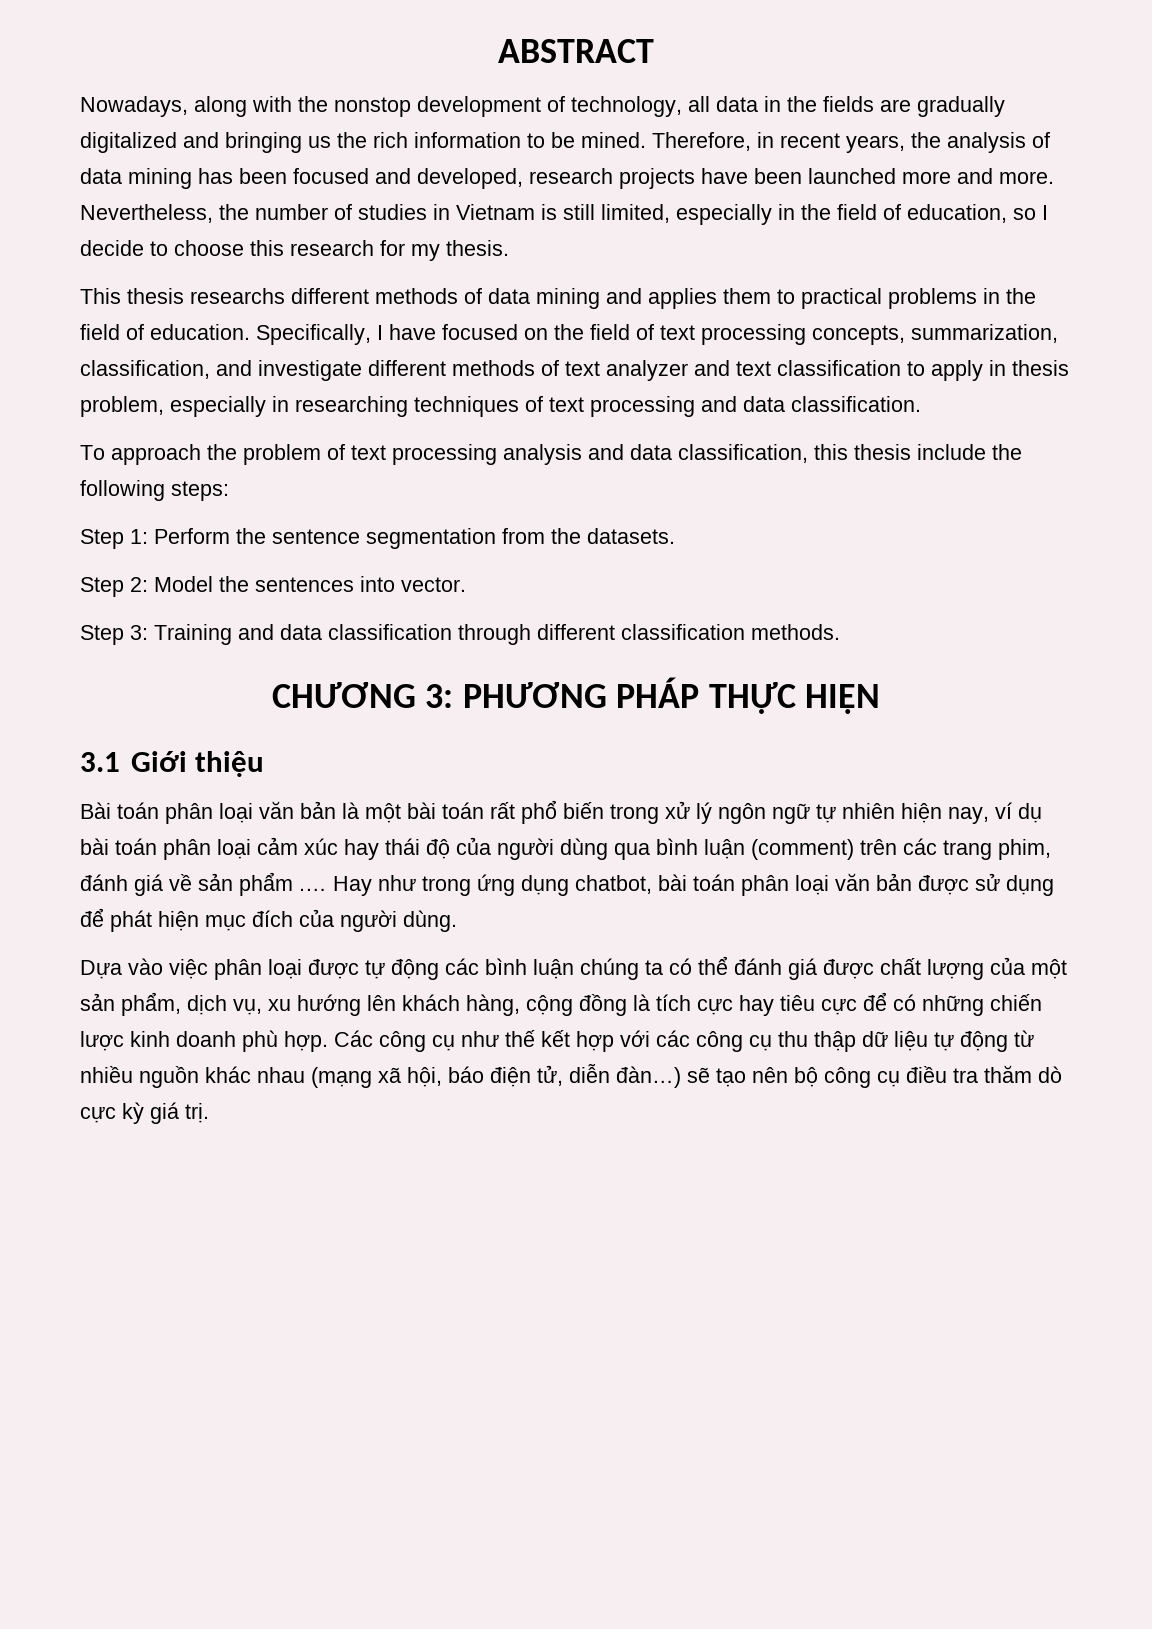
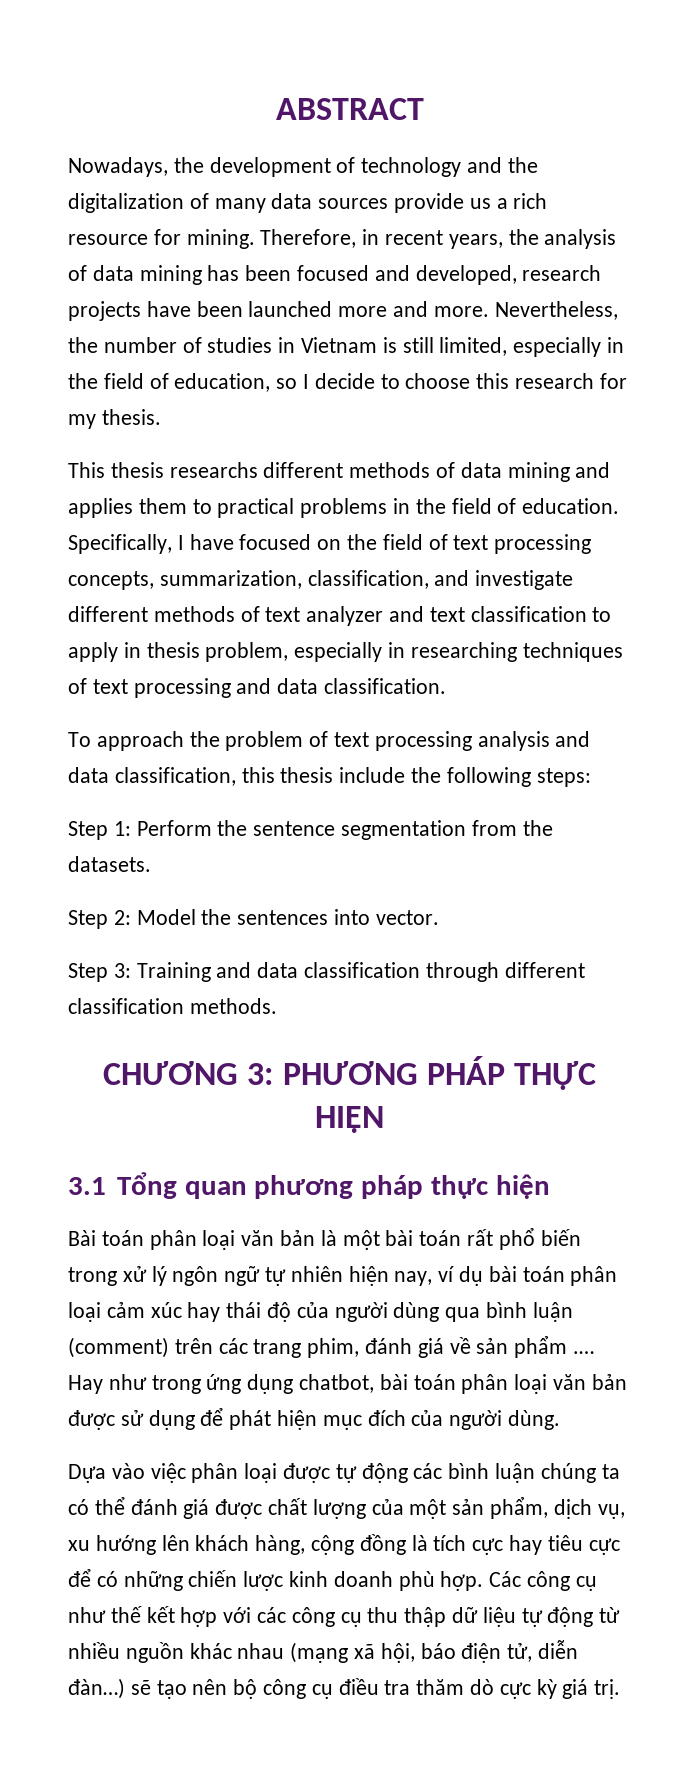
- Nowadays, along with the nonstop development of technology, all data in the fields are gradually digitalized and bringing us the rich information to be mined.
+ Nowadays, the development of technology and the digitalization of many data sources provide us a rich resource for mining.
- 3.1 Giới thiệu
+ 3.1 Tổng quan phương pháp thực hiện

